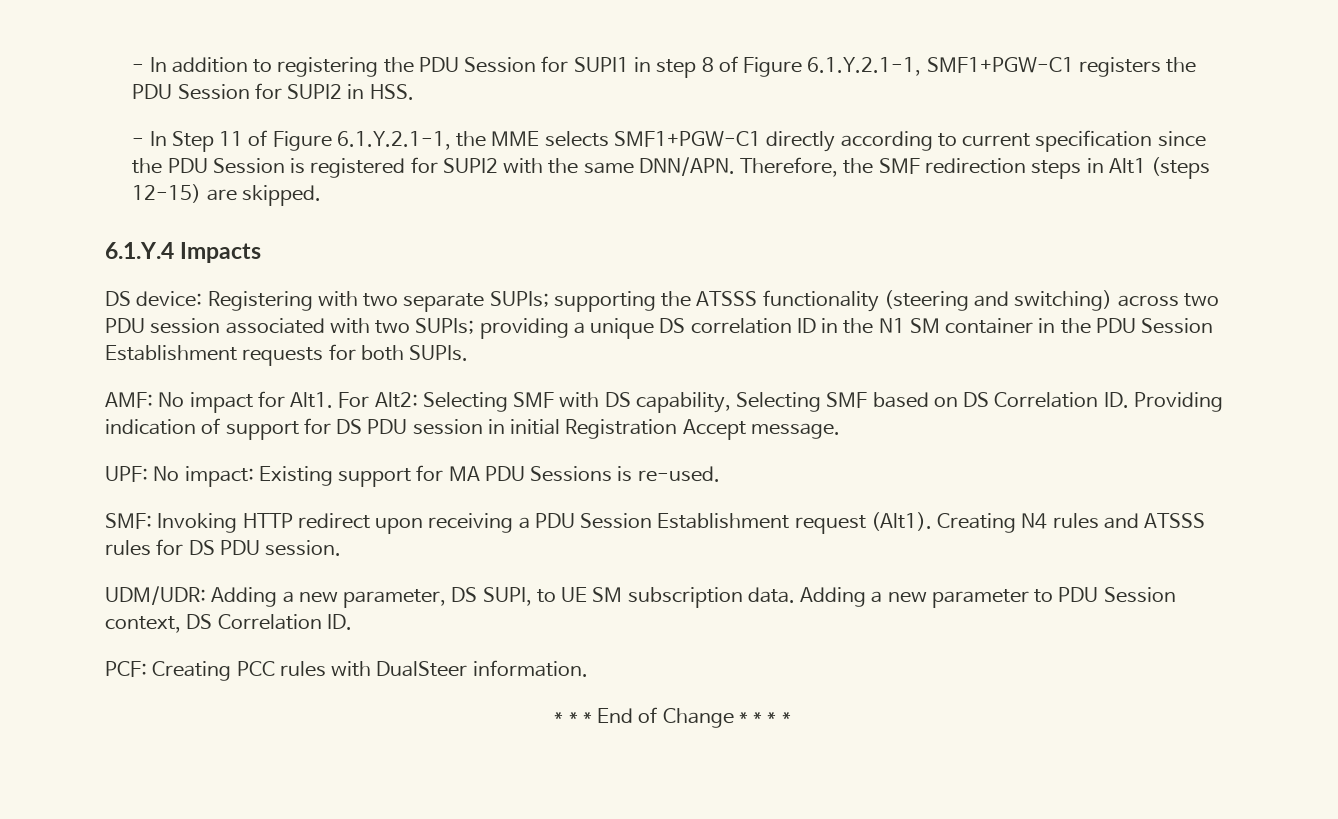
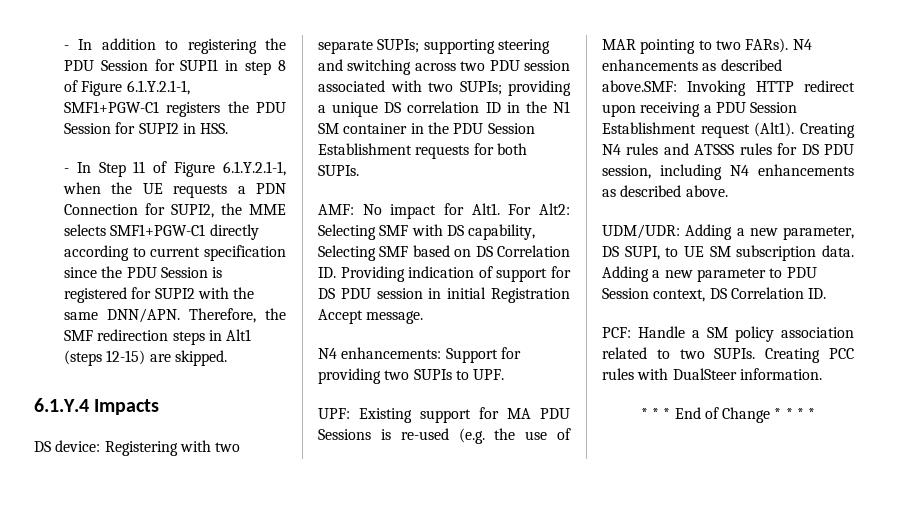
- - In Step 11 of Figure 6.1.Y.2.1-1, the MME selects SMF1+PGW-C1 directly according to current specification since the PDU Session is registered for SUPI2 with the same DNN/APN.
+ - In Step 11 of Figure 6.1.Y.2.1-1, when the UE requests a PDN Connection for SUPI2, the MME selects SMF1+PGW-C1 directly according to current specification since the PDU Session is registered for SUPI2 with the same DNN/APN.
- DS device: Registering with two separate SUPIs; supporting the ATSSS functionality (steering and switching) across two PDU session associated with two SUPIs; providing a unique DS correlation ID in the N1 SM container in the PDU Session Establishment requests for both SUPIs.
+ DS device: Registering with two separate SUPIs; supporting steering and switching across two PDU session associated with two SUPIs; providing a unique DS correlation ID in the N1 SM container in the PDU Session Establishment requests for both SUPIs.
+ N4 enhancements: Support for providing two SUPIs to UPF.
- UPF: No impact: Existing support for MA PDU Sessions is re-used.
- SMF: Invoking HTTP redirect upon receiving a PDU Session Establishment request (Alt1).
+ UPF: Existing support for MA PDU Sessions is re-used (e.g. the use of MAR pointing to two FARs). N4 enhancements as described above.SMF: Invoking HTTP redirect upon receiving a PDU Session Establishment request (Alt1).
- Creating N4 rules and ATSSS rules for DS PDU session.
+ Creating N4 rules and ATSSS rules for DS PDU session, including N4 enhancements as described above.
- PCF: Creating PCC rules with DualSteer information.
+ PCF: Handle a SM policy association related to two SUPIs. Creating PCC rules with DualSteer information.

